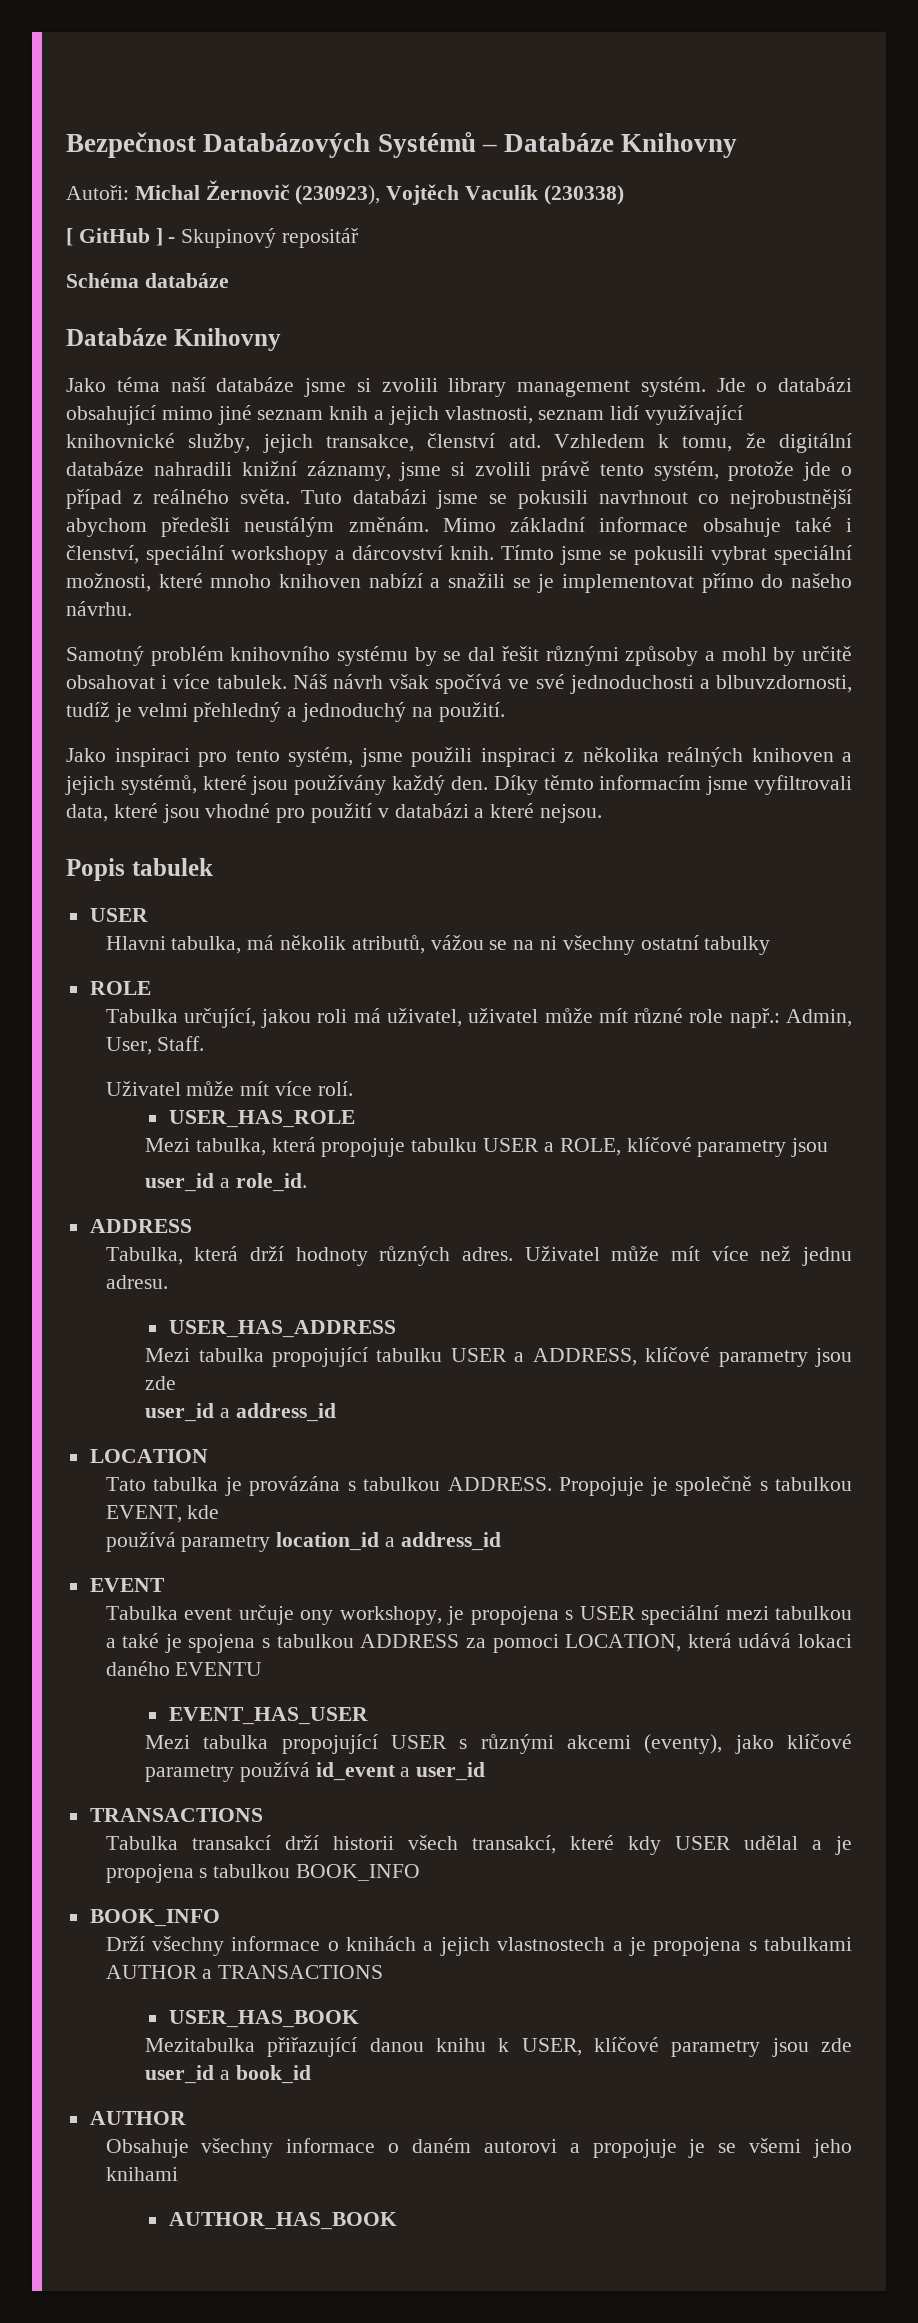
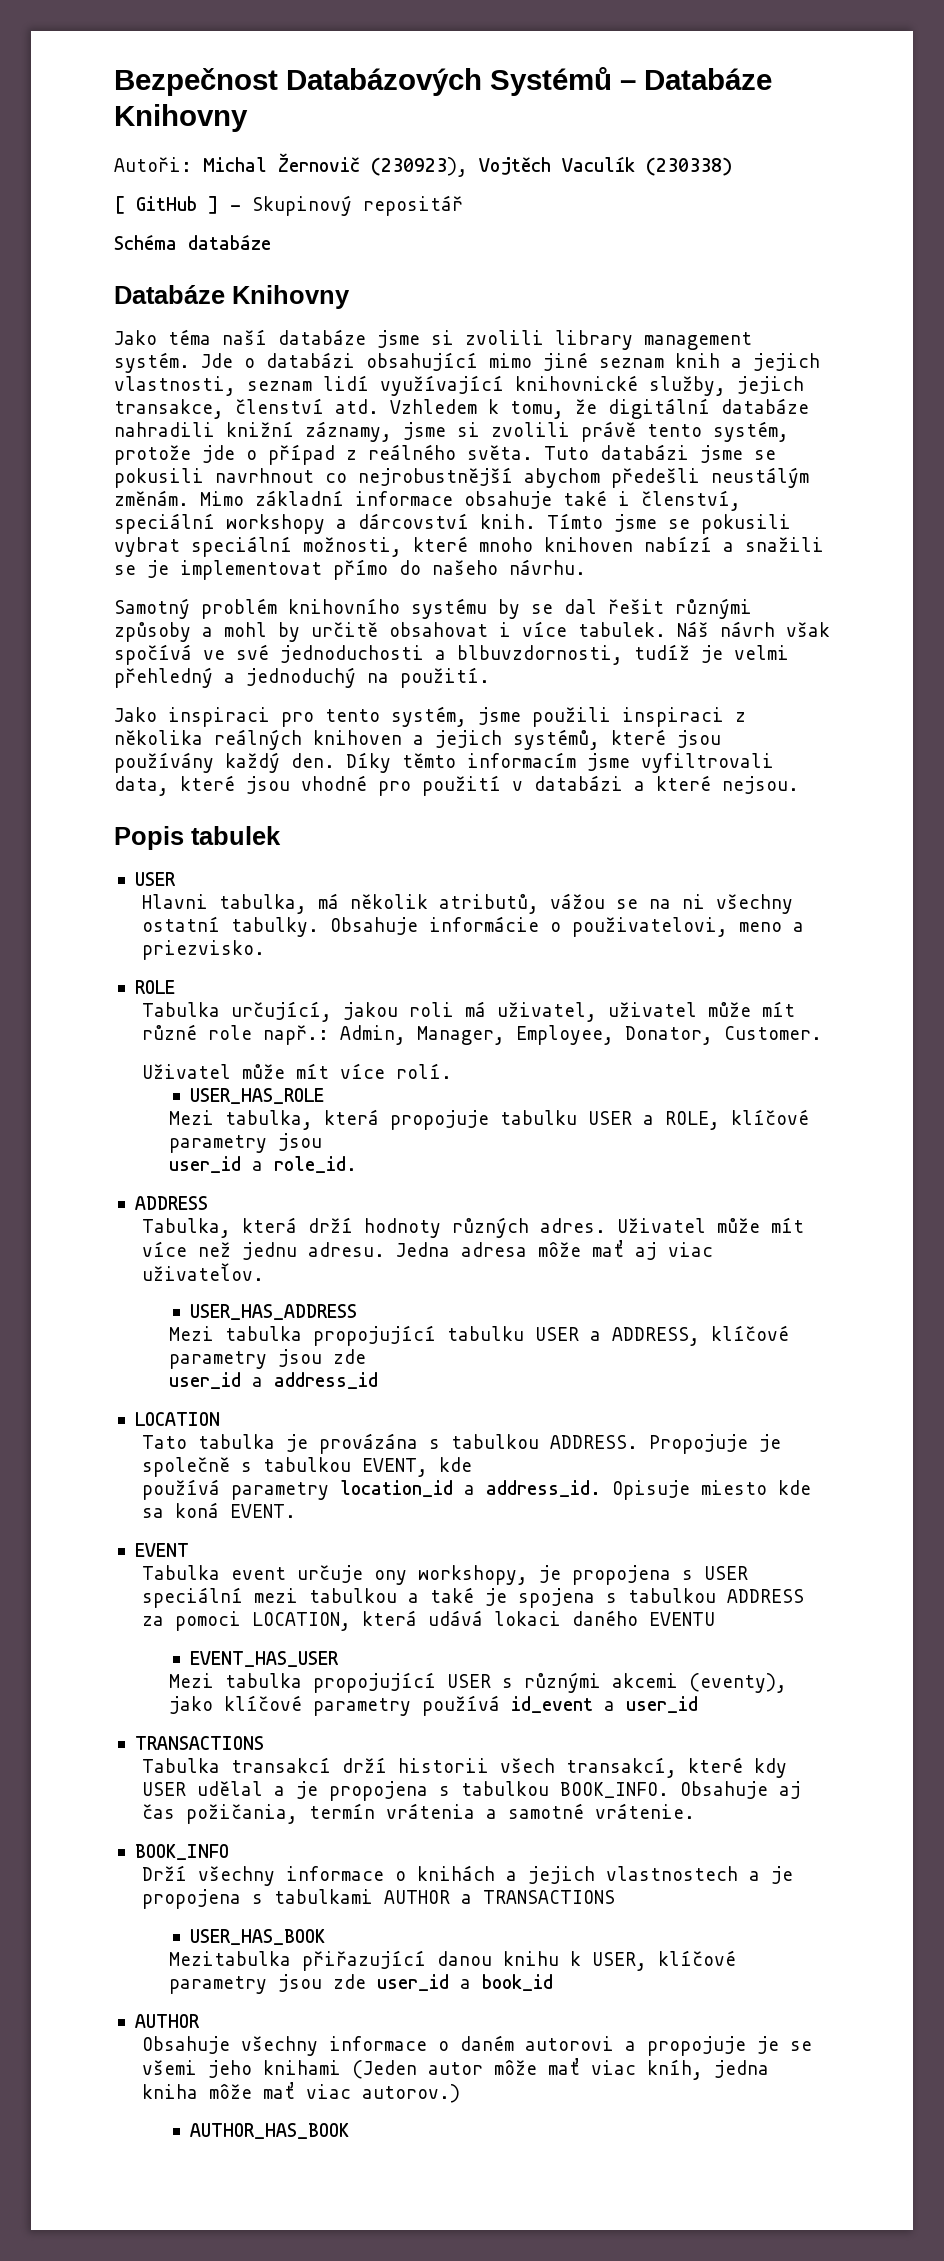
- Hlavni tabulka, má několik atributů, vážou se na ni všechny ostatní tabulky
+ Hlavni tabulka, má několik atributů, vážou se na ni všechny ostatní tabulky. Obsahuje informácie o použivatelovi, meno a priezvisko.
- Tabulka určující, jakou roli má uživatel, uživatel může mít různé role např.: Admin, User, Staff.
+ Tabulka určující, jakou roli má uživatel, uživatel může mít různé role např.: Admin, Manager, Employee, Donator, Customer.
+ Jedna adresa môže mať aj viac uživateľov.
- používá parametry location_id a address_id
+ používá parametry location_id a address_id. Opisuje miesto kde sa koná EVENT.
- Tabulka transakcí drží historii všech transakcí, které kdy USER udělal a je propojena s tabulkou BOOK_INFO
+ Tabulka transakcí drží historii všech transakcí, které kdy USER udělal a je propojena s tabulkou BOOK_INFO. Obsahuje aj čas požičania, termín vrátenia a samotné vrátenie.
- Obsahuje všechny informace o daném autorovi a propojuje je se všemi jeho knihami
+ Obsahuje všechny informace o daném autorovi a propojuje je se všemi jeho knihami (Jeden autor môže mať viac kníh, jedna kniha môže mať viac autorov.)

